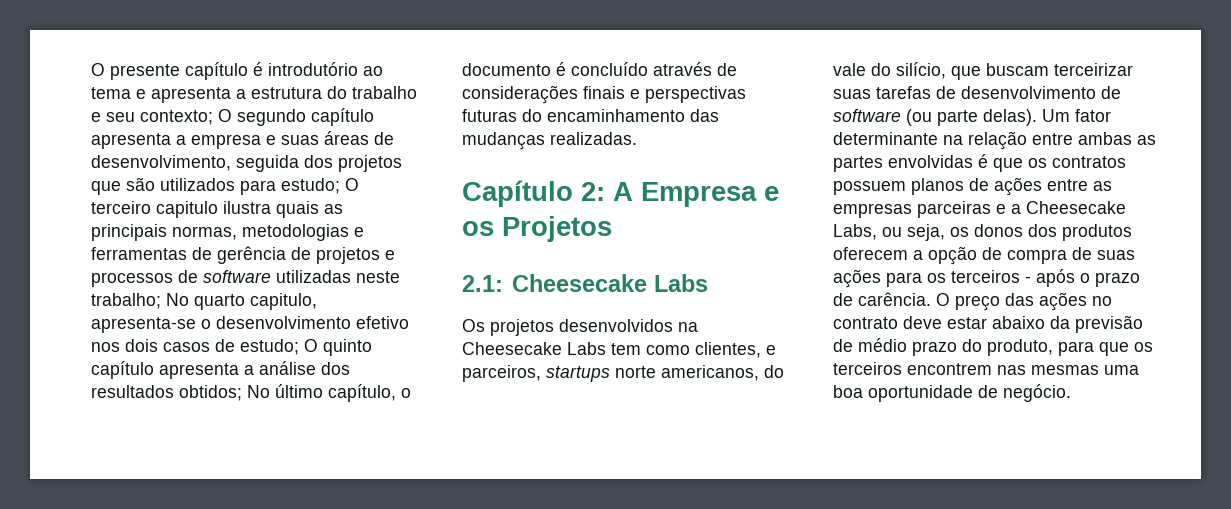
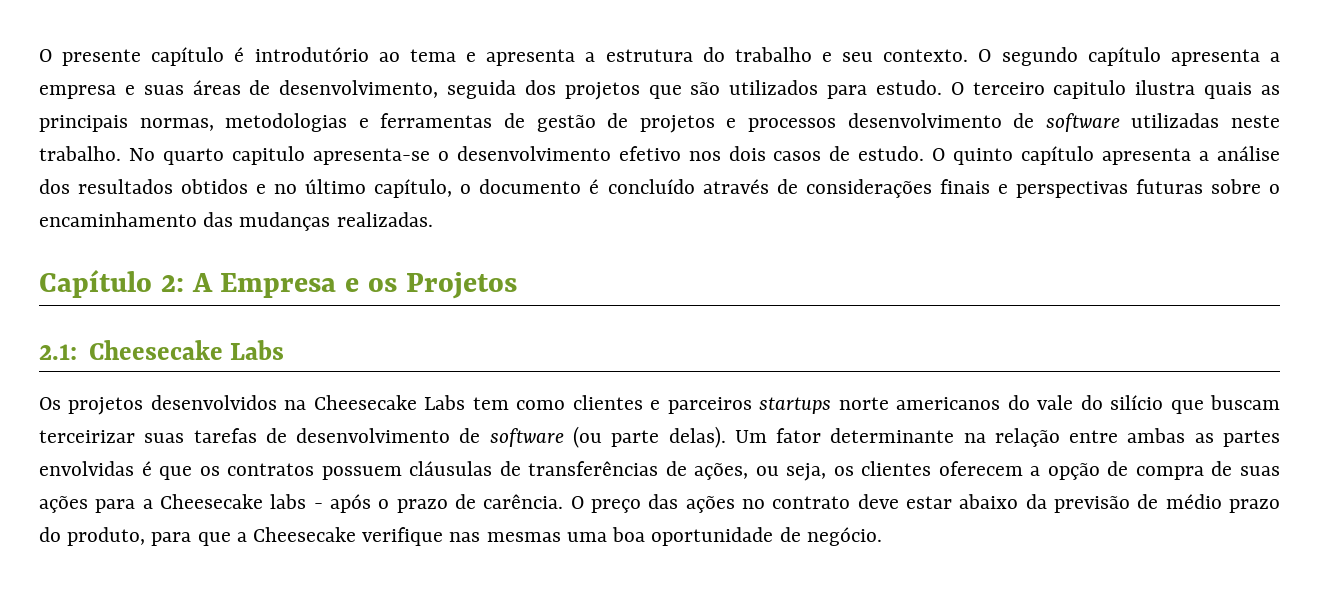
- O presente capítulo é introdutório ao tema e apresenta a estrutura do trabalho e seu contexto;
+ O presente capítulo é introdutório ao tema e apresenta a estrutura do trabalho e seu contexto.
- O segundo capítulo apresenta a empresa e suas áreas de desenvolvimento, seguida dos projetos que são utilizados para estudo;
+ O segundo capítulo apresenta a empresa e suas áreas de desenvolvimento, seguida dos projetos que são utilizados para estudo.
- O terceiro capitulo ilustra quais as principais normas, metodologias e ferramentas de gerência de projetos e processos de software utilizadas neste trabalho;
+ O terceiro capitulo ilustra quais as principais normas, metodologias e ferramentas de gestão de projetos e processos desenvolvimento de software utilizadas neste trabalho.
- No quarto capitulo, apresenta-se o desenvolvimento efetivo nos dois casos de estudo;
+ No quarto capitulo apresenta-se o desenvolvimento efetivo nos dois casos de estudo.
- O quinto capítulo apresenta a análise dos resultados obtidos; No último capítulo, o documento é concluído através de considerações finais e perspectivas futuras do encaminhamento das mudanças realizadas.
+ O quinto capítulo apresenta a análise dos resultados obtidos e no último capítulo, o documento é concluído através de considerações finais e perspectivas futuras sobre o encaminhamento das mudanças realizadas.
- Os projetos desenvolvidos na Cheesecake Labs tem como clientes, e parceiros, startups norte americanos, do vale do silício, que buscam terceirizar suas tarefas de desenvolvimento de software (ou parte delas).
+ Os projetos desenvolvidos na Cheesecake Labs tem como clientes e parceiros startups norte americanos do vale do silício que buscam terceirizar suas tarefas de desenvolvimento de software (ou parte delas).
- Um fator determinante na relação entre ambas as partes envolvidas é que os contratos possuem planos de ações entre as empresas parceiras e a Cheesecake Labs, ou seja, os donos dos produtos oferecem a opção de compra de suas ações para os terceiros - após o prazo de carência.
+ Um fator determinante na relação entre ambas as partes envolvidas é que os contratos possuem cláusulas de transferências de ações, ou seja, os clientes oferecem a opção de compra de suas ações para a Cheesecake labs - após o prazo de carência.
- O preço das ações no contrato deve estar abaixo da previsão de médio prazo do produto, para que os terceiros encontrem nas mesmas uma boa oportunidade de negócio.
+ O preço das ações no contrato deve estar abaixo da previsão de médio prazo do produto, para que a Cheesecake verifique nas mesmas uma boa oportunidade de negócio.

